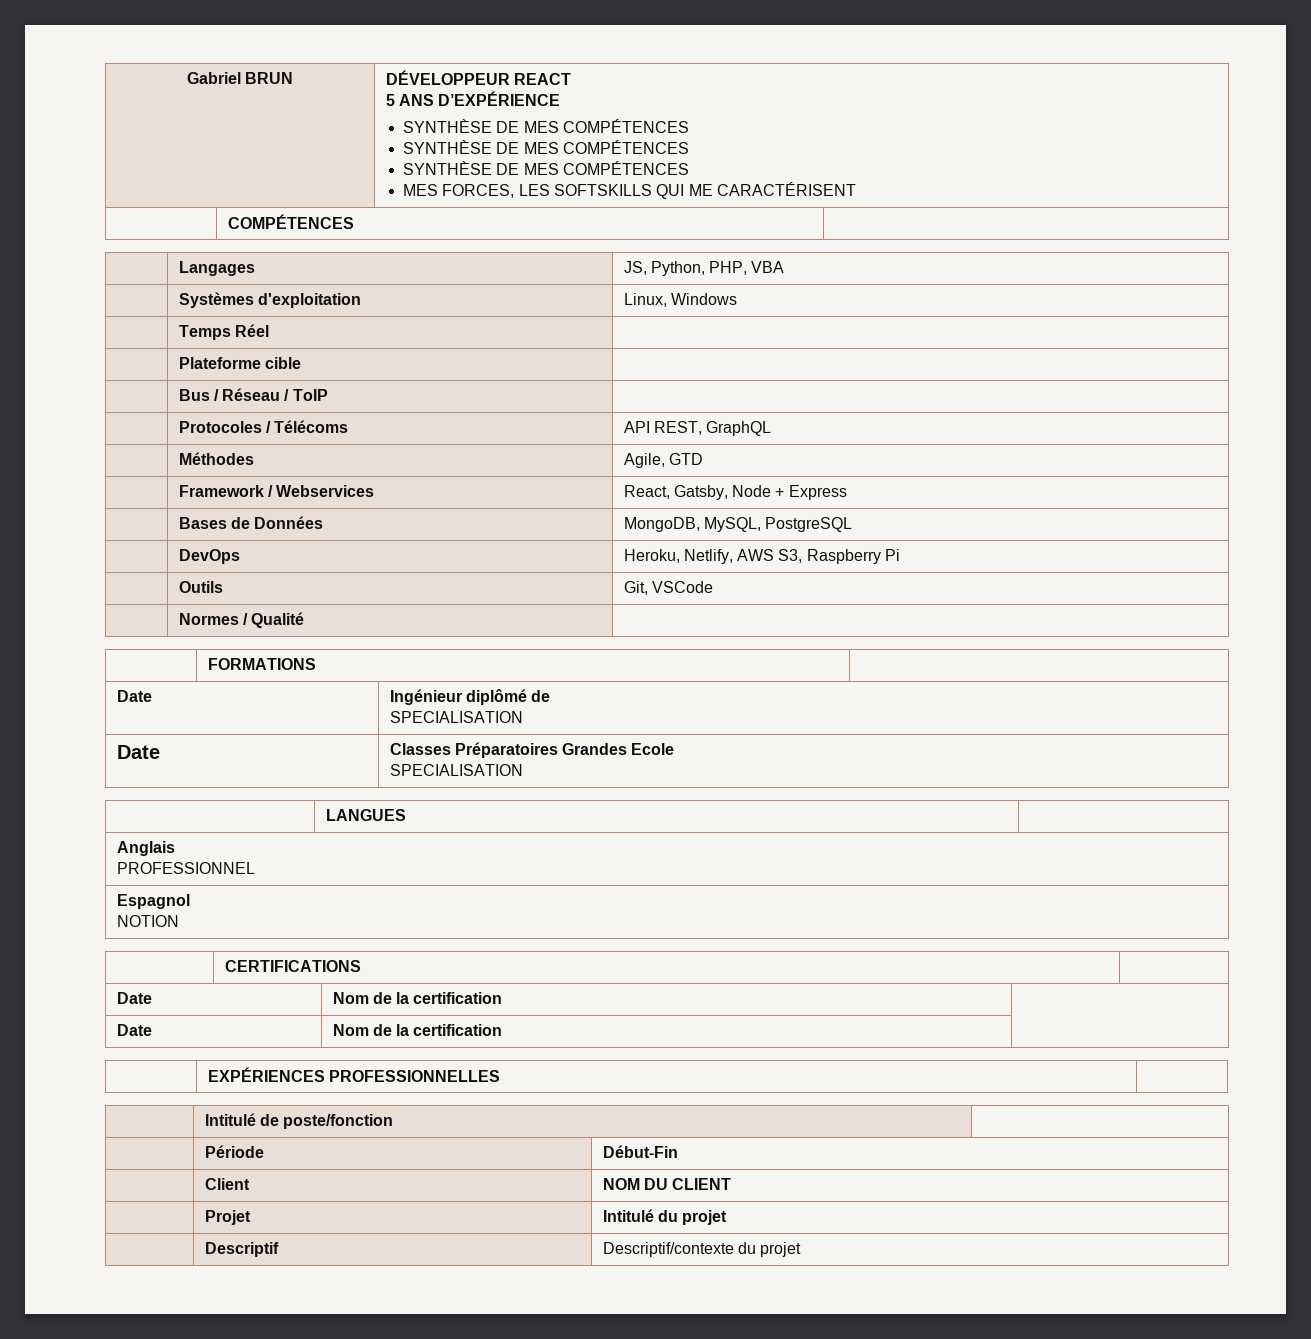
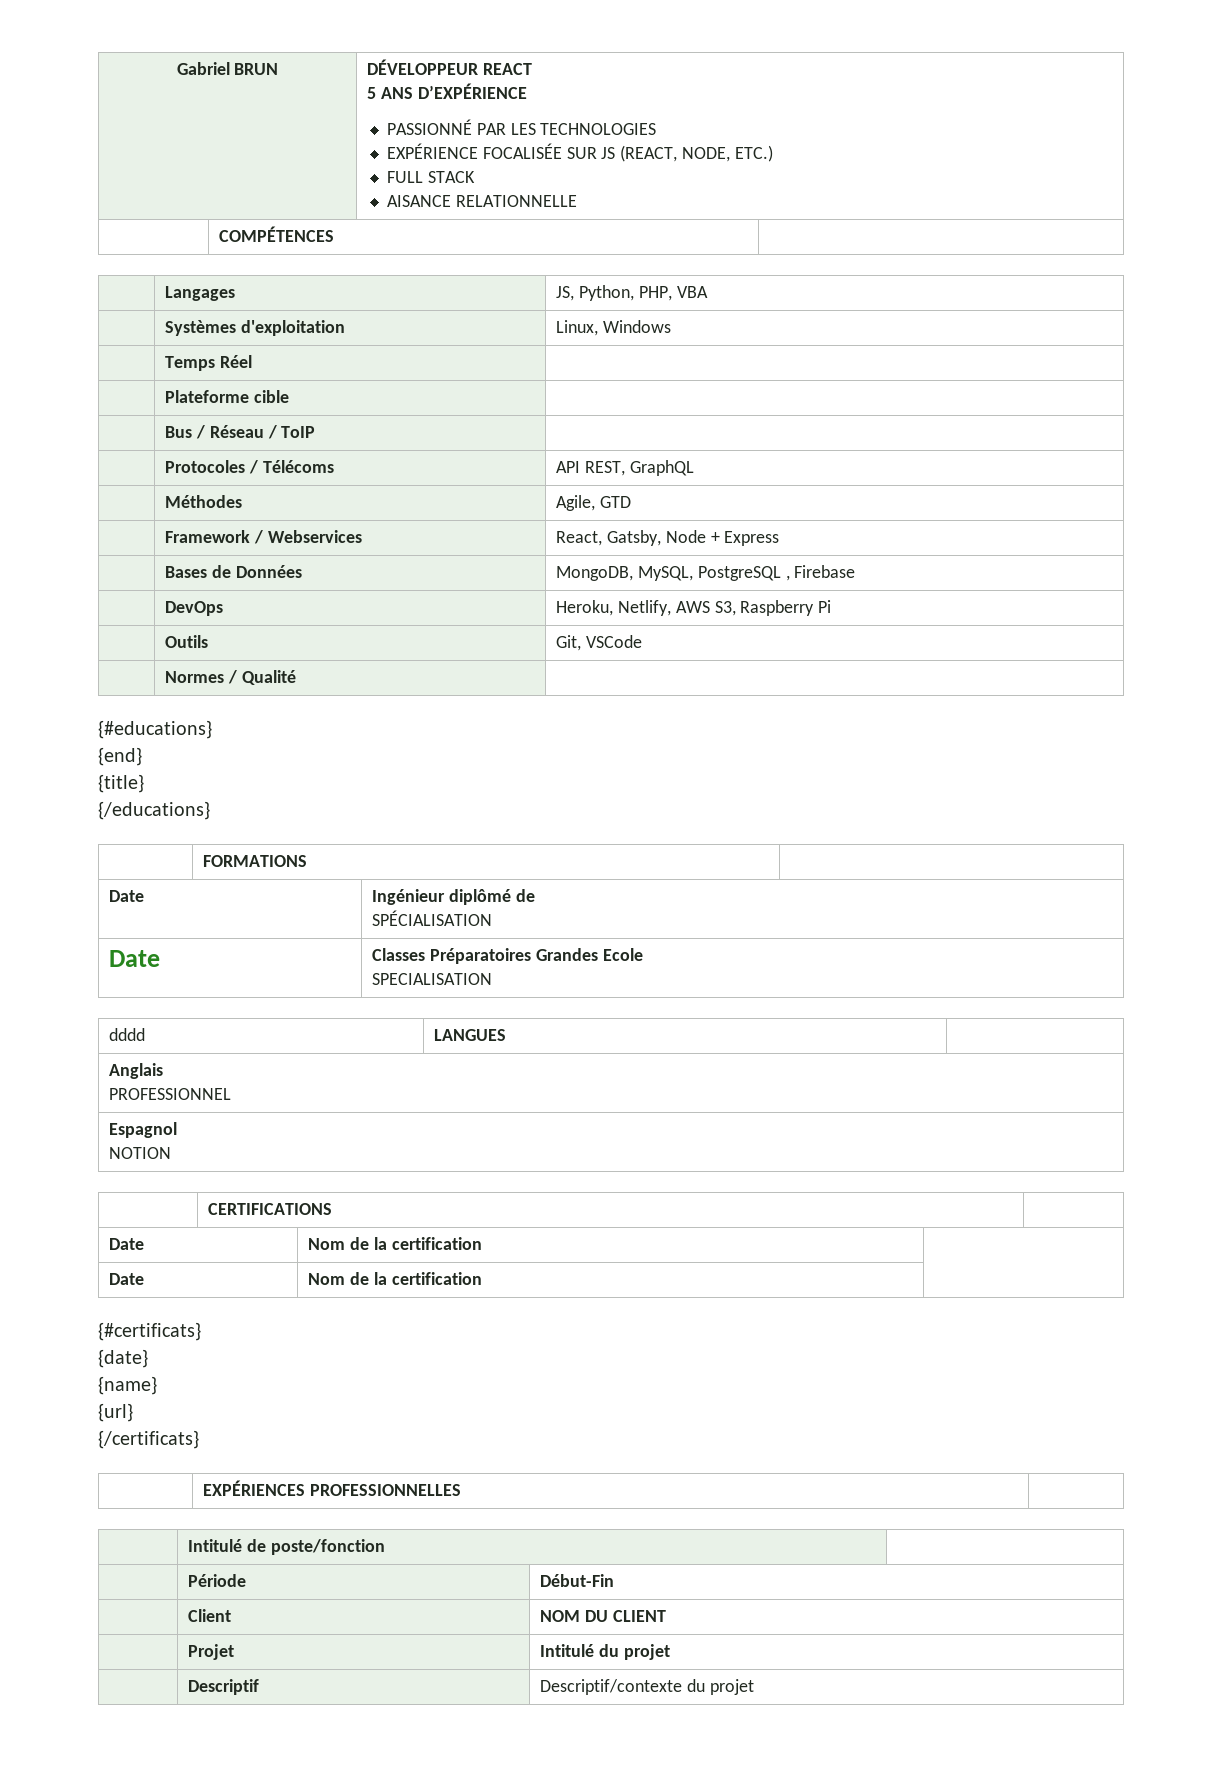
  Gabriel BRUN | DÉVELOPPEUR REACT
  5 ANS D’EXPÉRIENCE
- SYNTHÈSE DE MES COMPÉTENCES
- SYNTHÈSE DE MES COMPÉTENCES
- SYNTHÈSE DE MES COMPÉTENCES
- MES FORCES, LES SOFTSKILLS QUI ME CARACTÉRISENT
+ PASSIONNÉ PAR LES TECHNOLOGIES
+ EXPÉRIENCE FOCALISÉE SUR JS (REACT, NODE, ETC.)
+ FULL STACK
+ AISANCE RELATIONNELLE
- | Bases de Données | MongoDB, MySQL, PostgreSQL
+ | Bases de Données | MongoDB, MySQL, PostgreSQL , Firebase
+ {#educations}
+ {end}
+ {title}
+ {/educations}
  Date | Ingénieur diplômé de
- SPECIALISATION
+ SPÉCIALISATION
- | LANGUES |
+ dddd | LANGUES |
+ {#certificats}
+ {date}
+ {name}
+ {url}
+ {/certificats}

